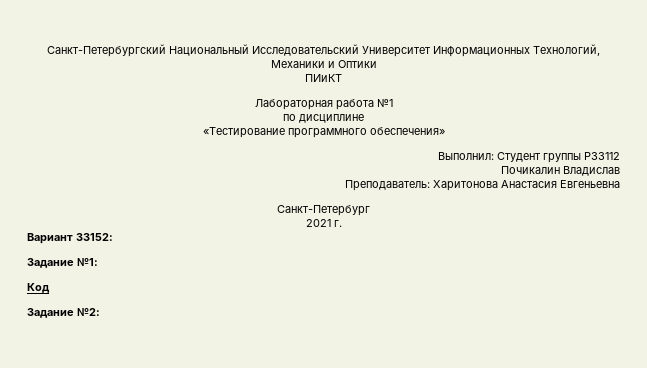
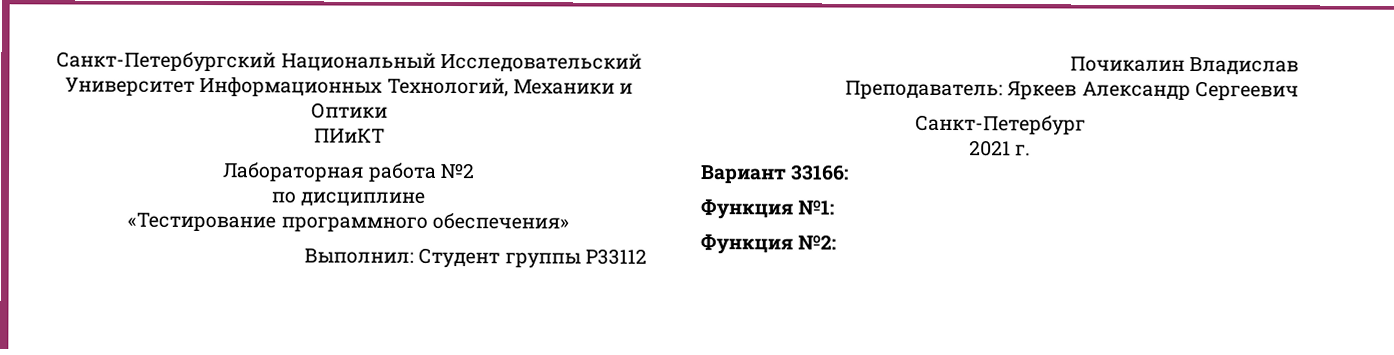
- Лабораторная работа №1
+ Лабораторная работа №2
- Преподаватель: Харитонова Анастасия Евгеньевна
+ Преподаватель: Яркеев Александр Сергеевич
- Вариант 33152:
- Задание №1:
+ Вариант 33166:
+ Функция №1:
- Код
- Задание №2:
+ Функция №2:

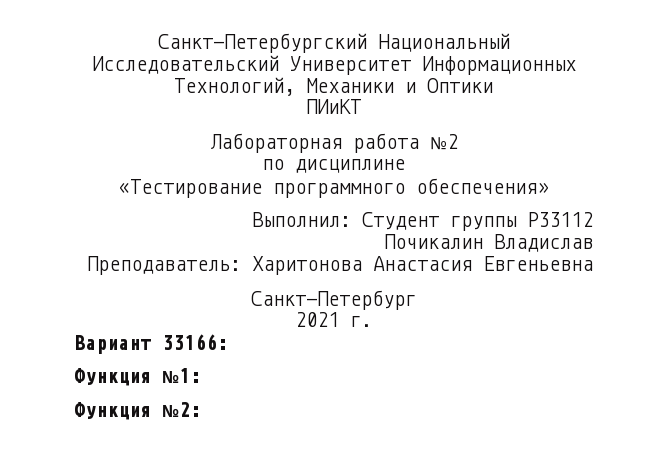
- Преподаватель: Яркеев Александр Сергеевич
+ Преподаватель: Харитонова Анастасия Евгеньевна

